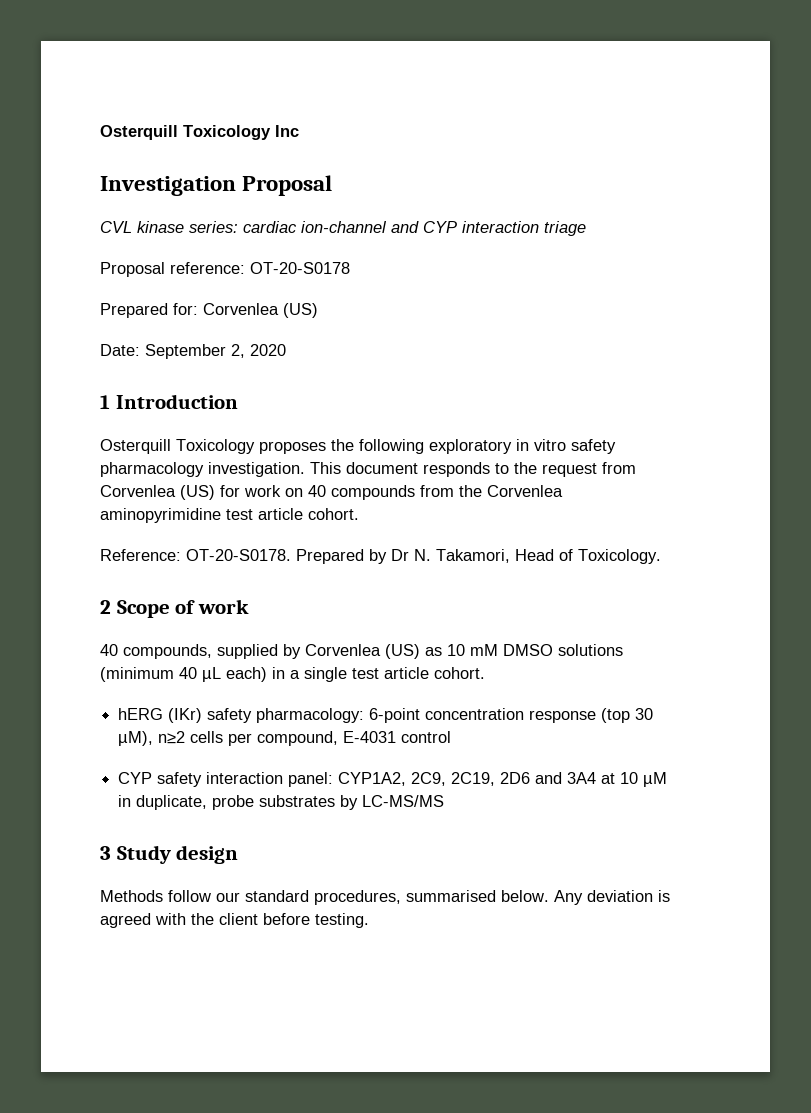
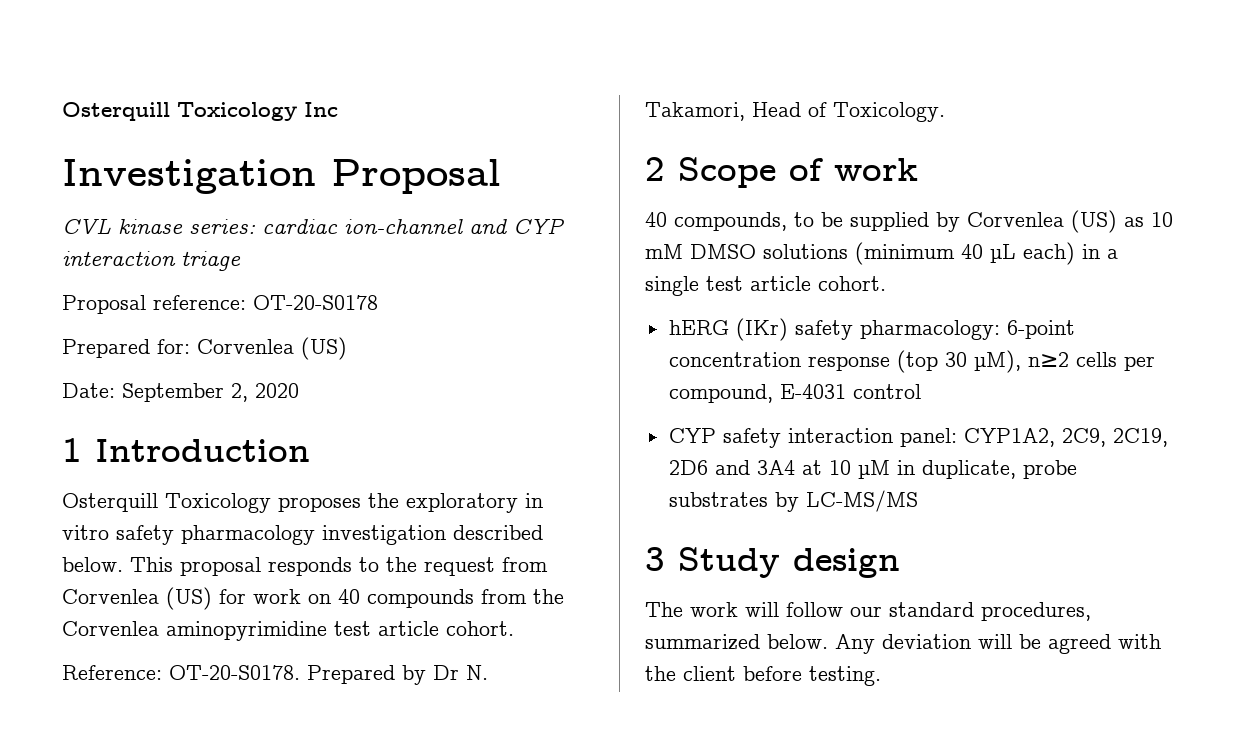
- Osterquill Toxicology proposes the following exploratory in vitro safety pharmacology investigation. This document responds to the request from Corvenlea (US) for work on 40 compounds from the Corvenlea aminopyrimidine test article cohort.
+ Osterquill Toxicology proposes the exploratory in vitro safety pharmacology investigation described below. This proposal responds to the request from Corvenlea (US) for work on 40 compounds from the Corvenlea aminopyrimidine test article cohort.
- 40 compounds, supplied by Corvenlea (US) as 10 mM DMSO solutions (minimum 40 µL each) in a single test article cohort.
+ 40 compounds, to be supplied by Corvenlea (US) as 10 mM DMSO solutions (minimum 40 µL each) in a single test article cohort.
- Methods follow our standard procedures, summarised below.
+ The work will follow our standard procedures, summarized below.
- Any deviation is agreed with the client before testing.
+ Any deviation will be agreed with the client before testing.

